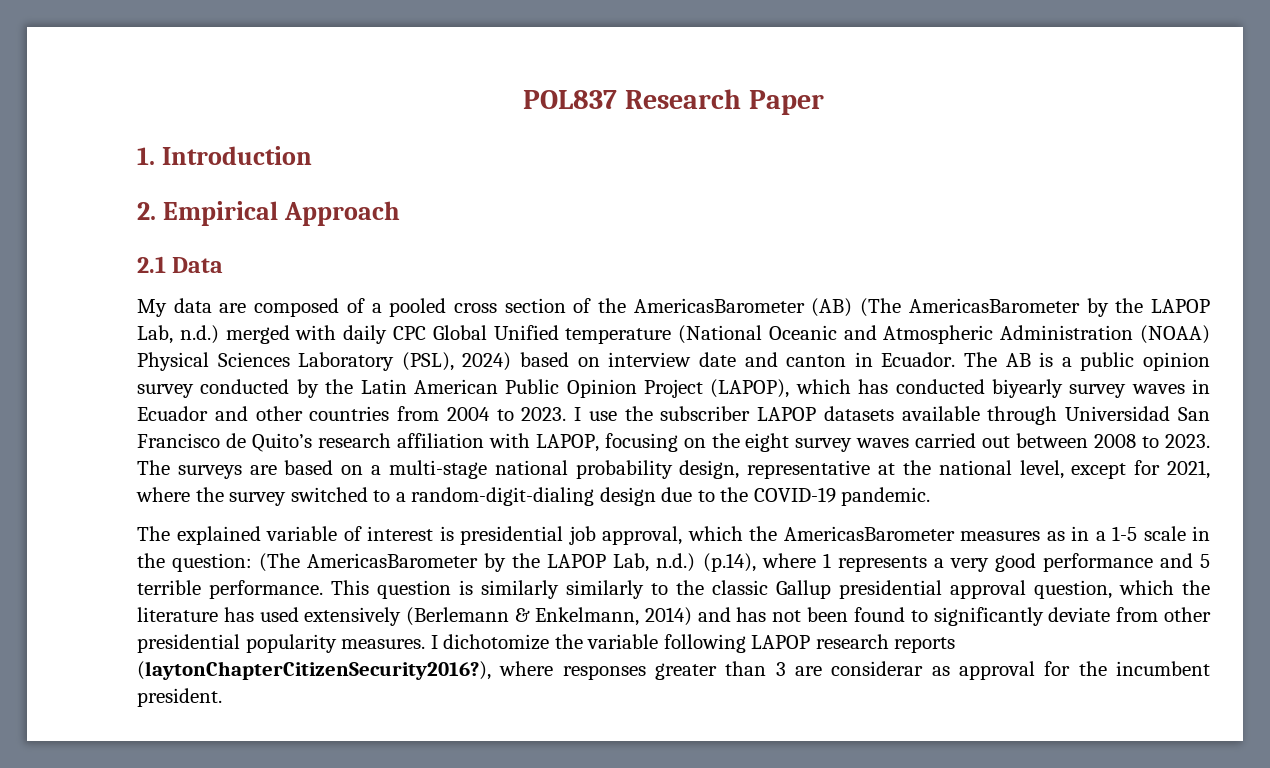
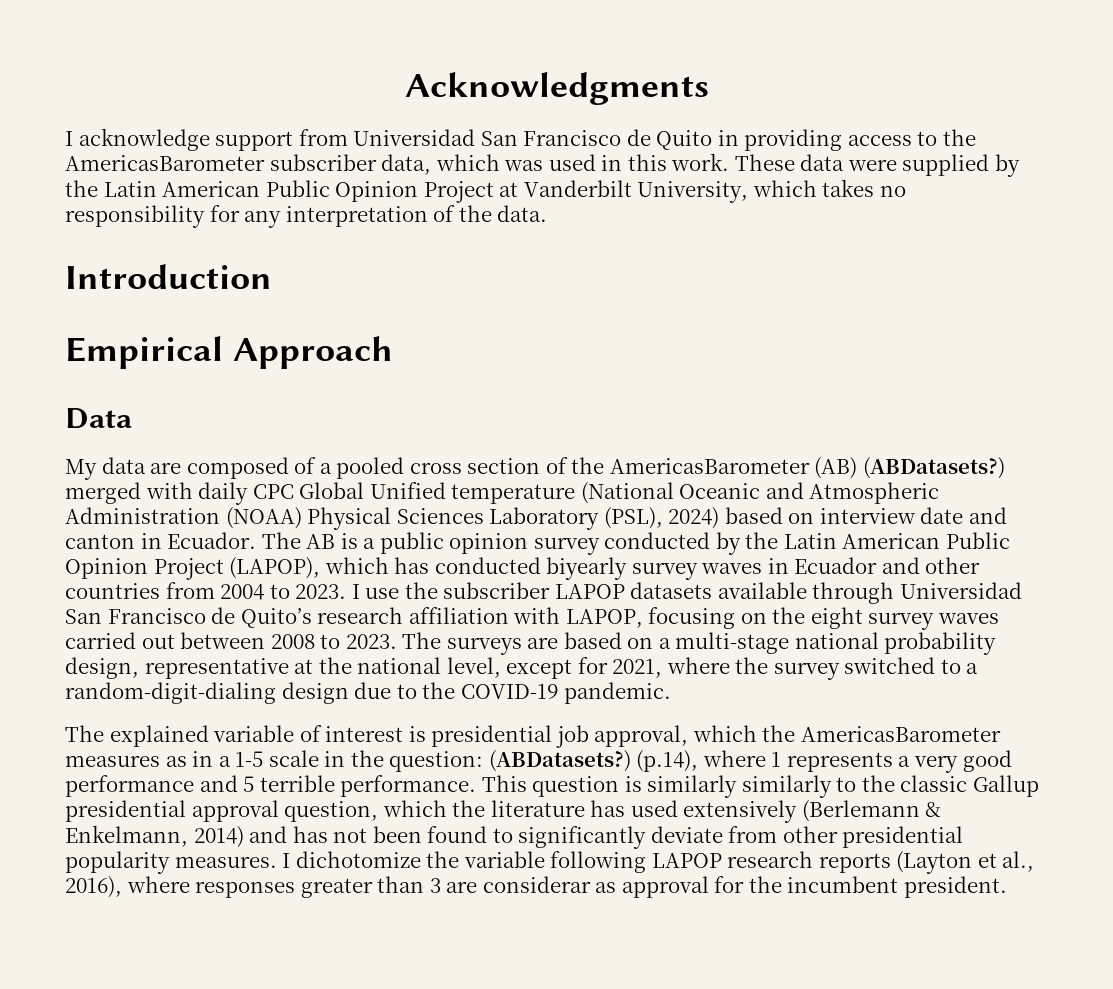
- POL837 Research Paper
- 1. Introduction
+ Acknowledgments
+ I acknowledge support from Universidad San Francisco de Quito in providing access to the AmericasBarometer subscriber data, which was used in this work. These data were supplied by the Latin American Public Opinion Project at Vanderbilt University, which takes no responsibility for any interpretation of the data.
+ Introduction
- 2. Empirical Approach
+ Empirical Approach
- 2.1 Data
+ Data
- My data are composed of a pooled cross section of the AmericasBarometer (AB) (The AmericasBarometer by the LAPOP Lab, n.d.) merged with daily CPC Global Unified temperature (National Oceanic and Atmospheric Administration (NOAA) Physical Sciences Laboratory (PSL), 2024) based on interview date and canton in Ecuador.
+ My data are composed of a pooled cross section of the AmericasBarometer (AB) (ABDatasets?) merged with daily CPC Global Unified temperature (National Oceanic and Atmospheric Administration (NOAA) Physical Sciences Laboratory (PSL), 2024) based on interview date and canton in Ecuador.
- The explained variable of interest is presidential job approval, which the AmericasBarometer measures as in a 1-5 scale in the question: (The AmericasBarometer by the LAPOP Lab, n.d.) (p.14), where 1 represents a very good performance and 5 terrible performance.
+ The explained variable of interest is presidential job approval, which the AmericasBarometer measures as in a 1-5 scale in the question: (ABDatasets?) (p.14), where 1 represents a very good performance and 5 terrible performance.
- I dichotomize the variable following LAPOP research reports (laytonChapterCitizenSecurity2016?), where responses greater than 3 are considerar as approval for the incumbent president.
+ I dichotomize the variable following LAPOP research reports (Layton et al., 2016), where responses greater than 3 are considerar as approval for the incumbent president.

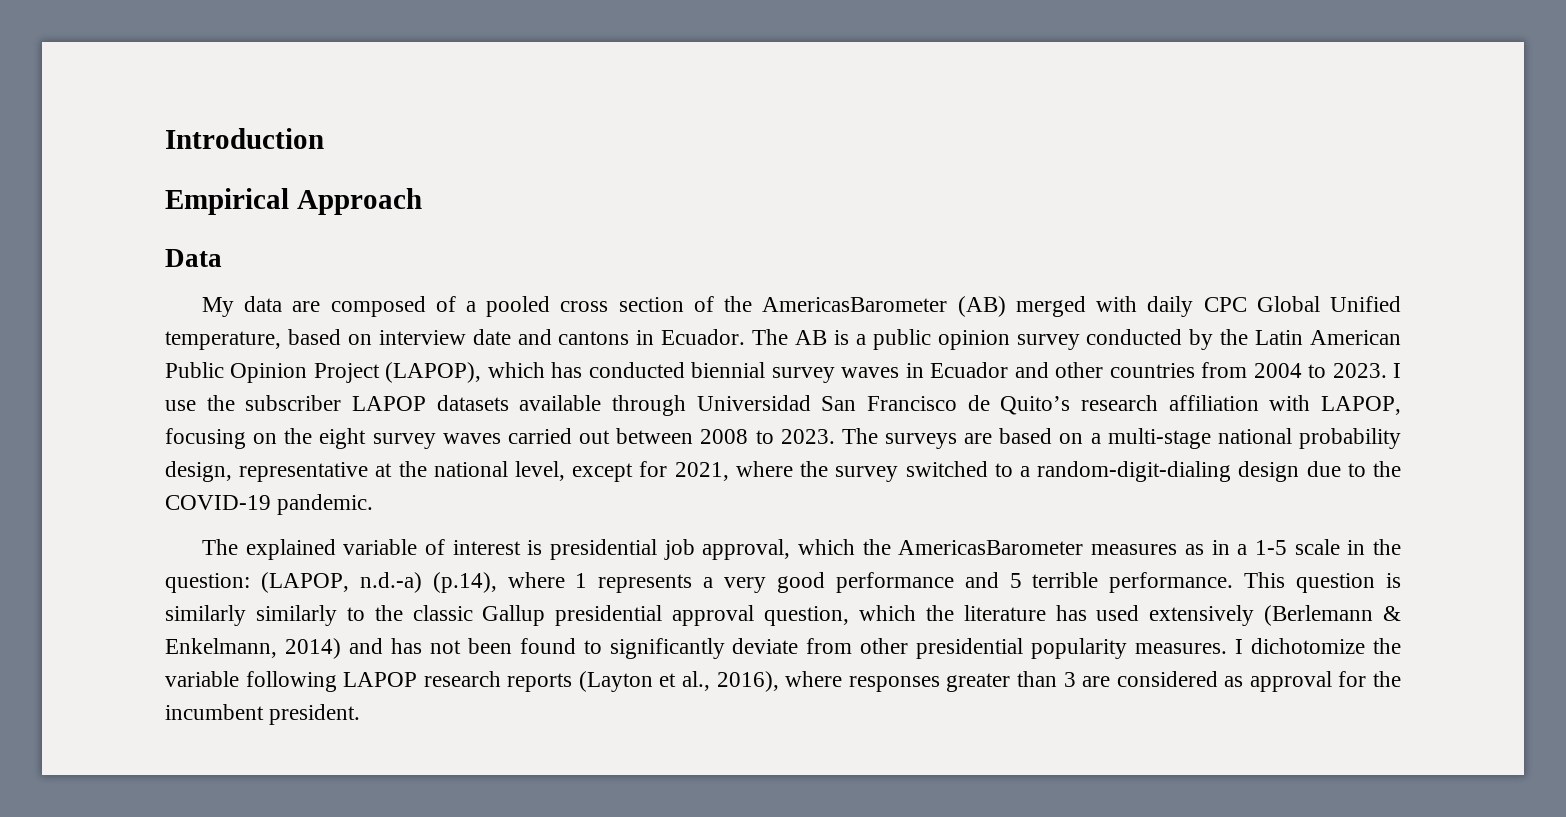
- Acknowledgments
- I acknowledge support from Universidad San Francisco de Quito in providing access to the AmericasBarometer subscriber data, which was used in this work. These data were supplied by the Latin American Public Opinion Project at Vanderbilt University, which takes no responsibility for any interpretation of the data.
- My data are composed of a pooled cross section of the AmericasBarometer (AB) (ABDatasets?) merged with daily CPC Global Unified temperature (National Oceanic and Atmospheric Administration (NOAA) Physical Sciences Laboratory (PSL), 2024) based on interview date and canton in Ecuador.
+ My data are composed of a pooled cross section of the AmericasBarometer (AB) merged with daily CPC Global Unified temperature, based on interview date and cantons in Ecuador.
- The AB is a public opinion survey conducted by the Latin American Public Opinion Project (LAPOP), which has conducted biyearly survey waves in Ecuador and other countries from 2004 to 2023.
+ The AB is a public opinion survey conducted by the Latin American Public Opinion Project (LAPOP), which has conducted biennial survey waves in Ecuador and other countries from 2004 to 2023.
- The explained variable of interest is presidential job approval, which the AmericasBarometer measures as in a 1-5 scale in the question: (ABDatasets?) (p.14), where 1 represents a very good performance and 5 terrible performance.
+ The explained variable of interest is presidential job approval, which the AmericasBarometer measures as in a 1-5 scale in the question: (LAPOP, n.d.-a) (p.14), where 1 represents a very good performance and 5 terrible performance.
- I dichotomize the variable following LAPOP research reports (Layton et al., 2016), where responses greater than 3 are considerar as approval for the incumbent president.
+ I dichotomize the variable following LAPOP research reports (Layton et al., 2016), where responses greater than 3 are considered as approval for the incumbent president.

